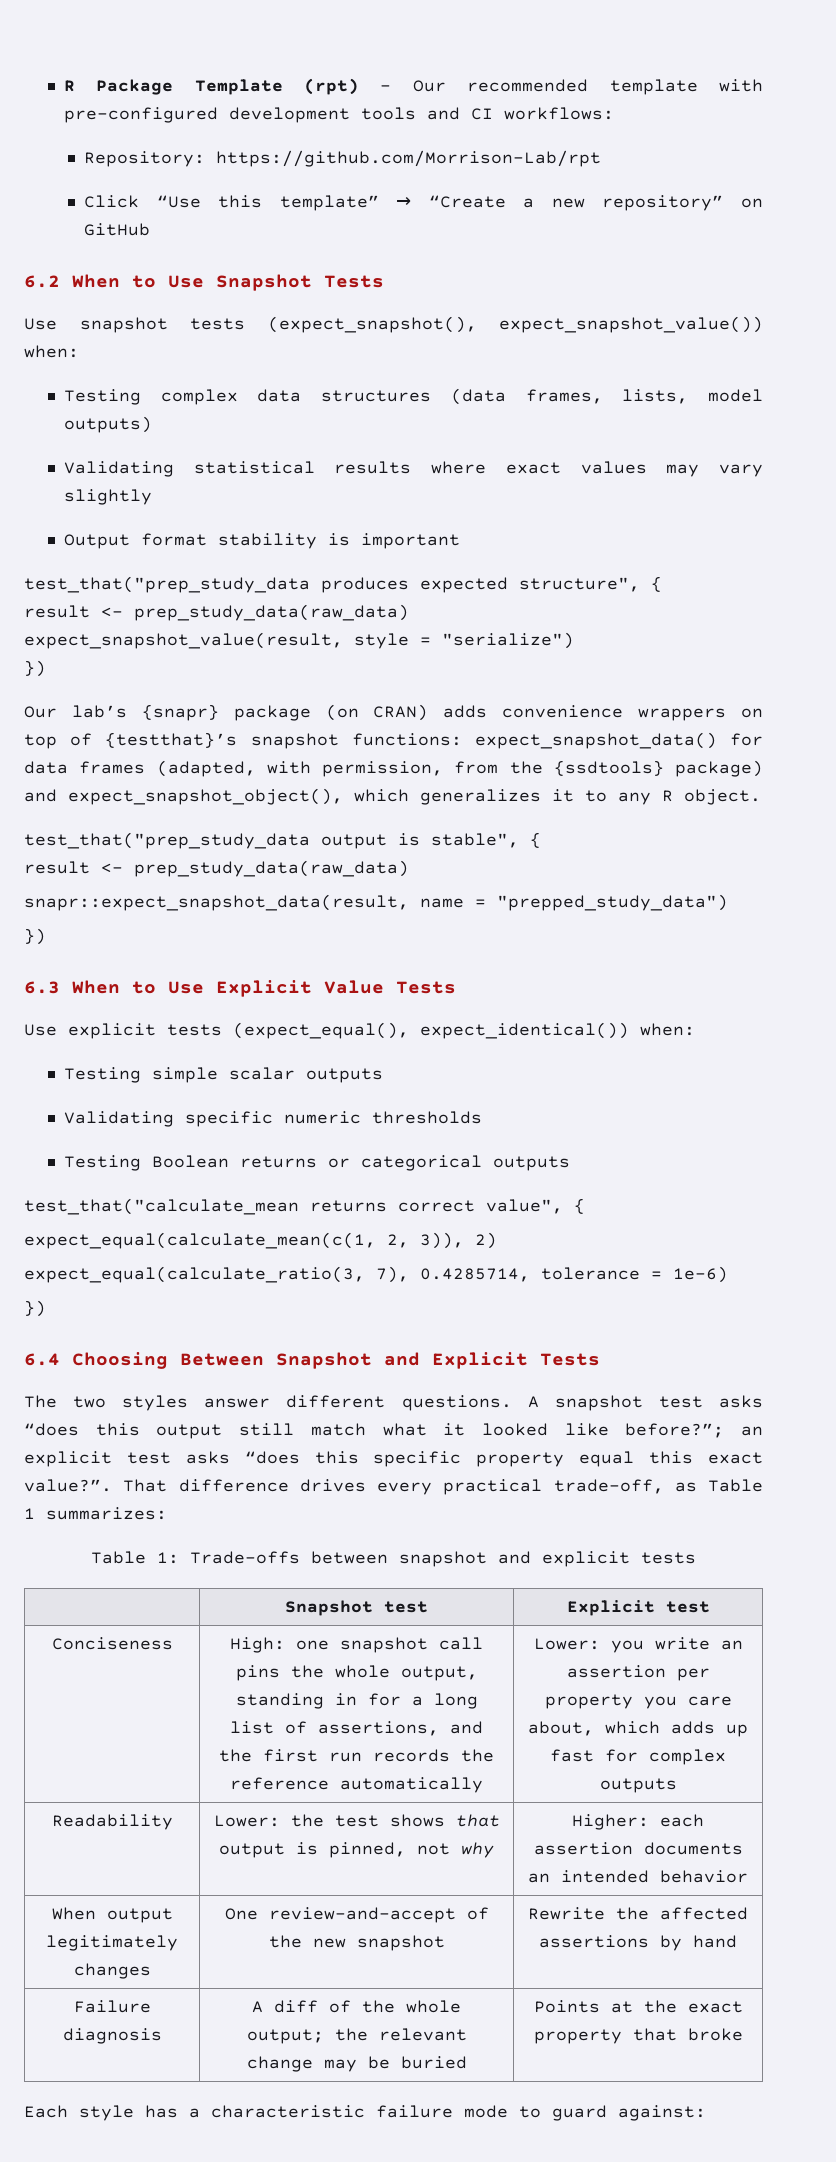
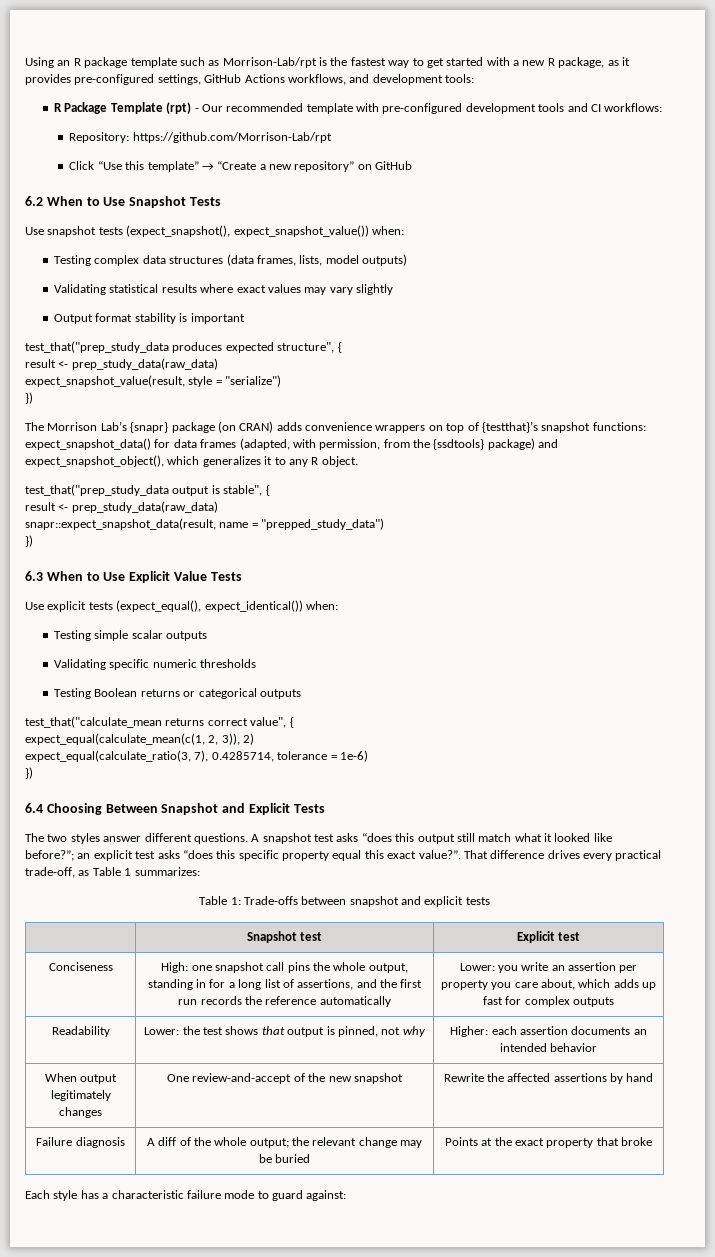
+ Using an R package template such as Morrison-Lab/rpt is the fastest way to get started with a new R package, as it provides pre-configured settings, GitHub Actions workflows, and development tools:
- Our lab’s {snapr} package (on CRAN) adds convenience wrappers on top of {testthat}’s snapshot functions: expect_snapshot_data() for data frames (adapted, with permission, from the {ssdtools} package) and expect_snapshot_object(), which generalizes it to any R object.
+ The Morrison Lab’s {snapr} package (on CRAN) adds convenience wrappers on top of {testthat}’s snapshot functions: expect_snapshot_data() for data frames (adapted, with permission, from the {ssdtools} package) and expect_snapshot_object(), which generalizes it to any R object.

